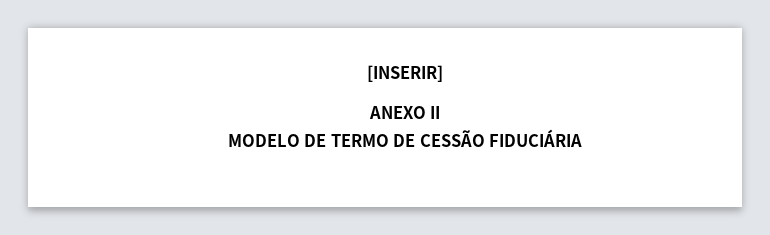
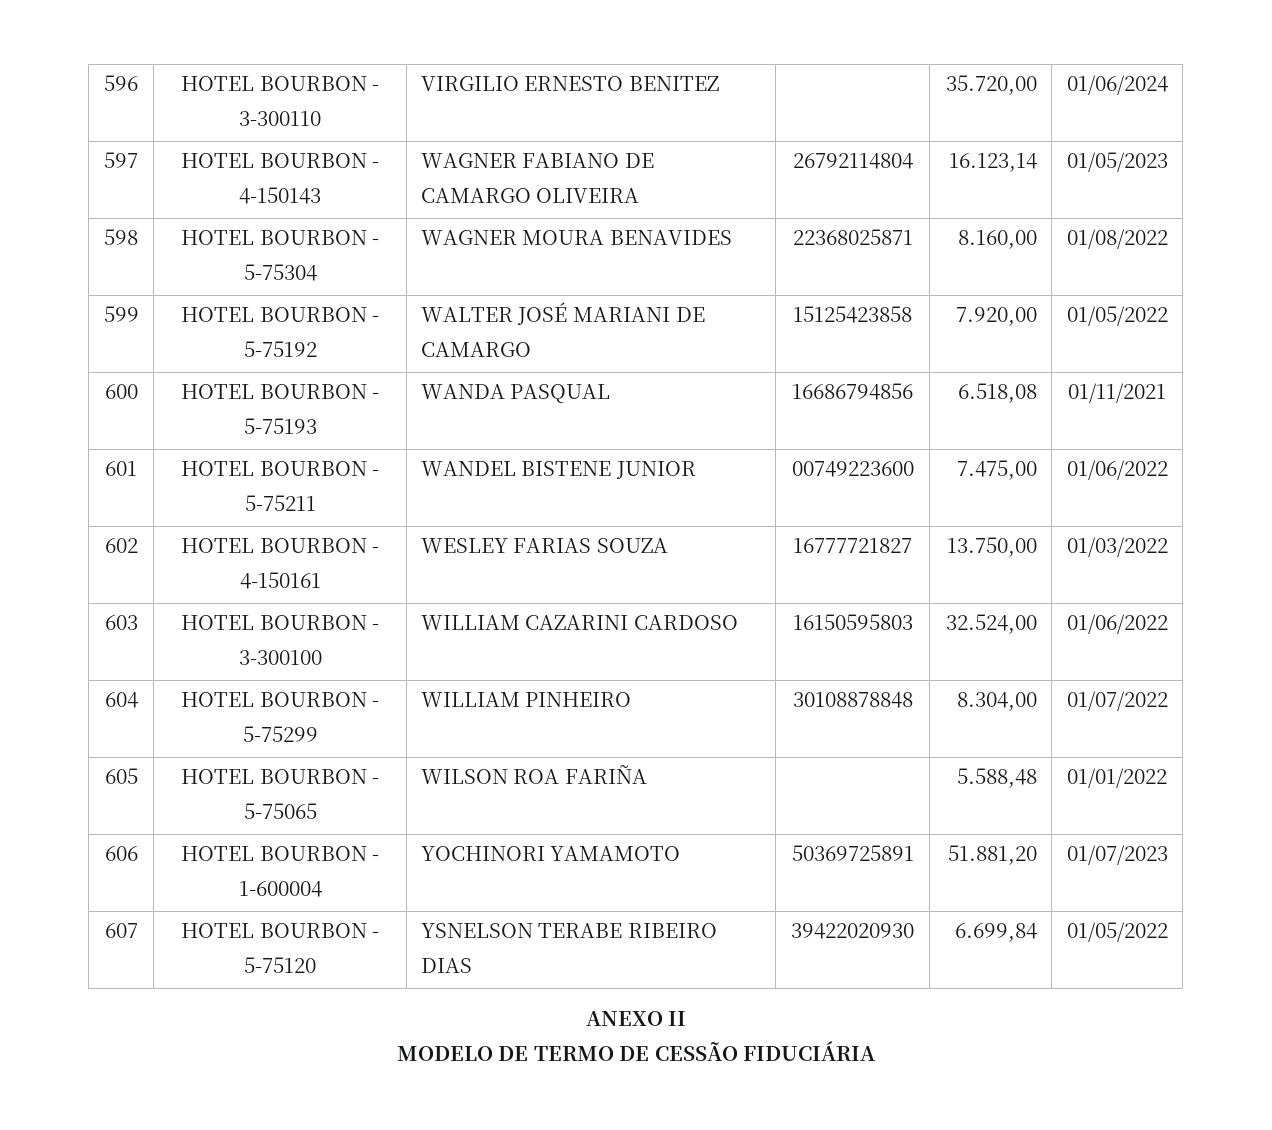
- [INSERIR]
+ 596 | HOTEL BOURBON - 3-300110 | VIRGILIO ERNESTO BENITEZ | | 35.720,00 | 01/06/2024
+ 597 | HOTEL BOURBON - 4-150143 | WAGNER FABIANO DE CAMARGO OLIVEIRA | 26792114804 | 16.123,14 | 01/05/2023
+ 598 | HOTEL BOURBON - 5-75304 | WAGNER MOURA BENAVIDES | 22368025871 | 8.160,00 | 01/08/2022
+ 599 | HOTEL BOURBON - 5-75192 | WALTER JOSÉ MARIANI DE CAMARGO | 15125423858 | 7.920,00 | 01/05/2022
+ 600 | HOTEL BOURBON - 5-75193 | WANDA PASQUAL | 16686794856 | 6.518,08 | 01/11/2021
+ 601 | HOTEL BOURBON - 5-75211 | WANDEL BISTENE JUNIOR | 00749223600 | 7.475,00 | 01/06/2022
+ 602 | HOTEL BOURBON - 4-150161 | WESLEY FARIAS SOUZA | 16777721827 | 13.750,00 | 01/03/2022
+ 603 | HOTEL BOURBON - 3-300100 | WILLIAM CAZARINI CARDOSO | 16150595803 | 32.524,00 | 01/06/2022
+ 604 | HOTEL BOURBON - 5-75299 | WILLIAM PINHEIRO | 30108878848 | 8.304,00 | 01/07/2022
+ 605 | HOTEL BOURBON - 5-75065 | WILSON ROA FARIÑA | | 5.588,48 | 01/01/2022
+ 606 | HOTEL BOURBON - 1-600004 | YOCHINORI YAMAMOTO | 50369725891 | 51.881,20 | 01/07/2023
+ 607 | HOTEL BOURBON - 5-75120 | YSNELSON TERABE RIBEIRO DIAS | 39422020930 | 6.699,84 | 01/05/2022

